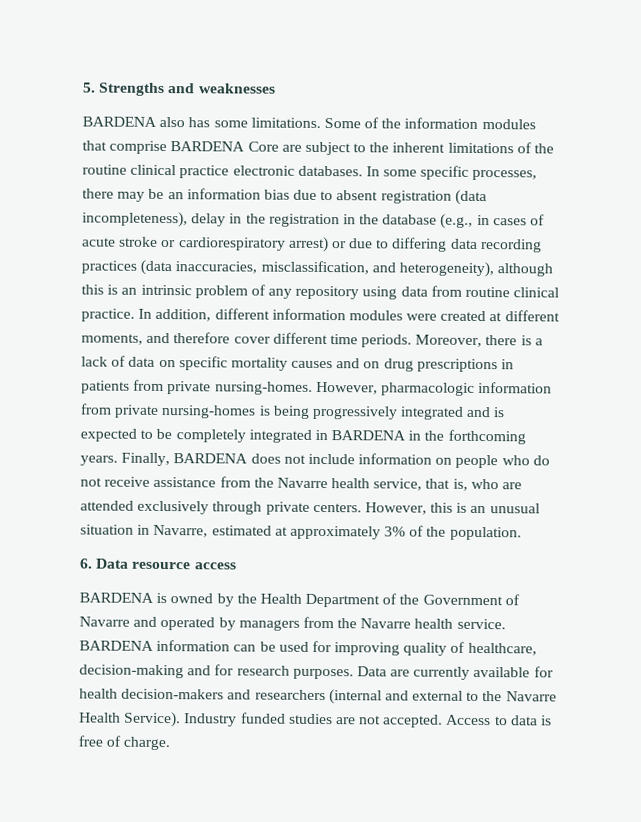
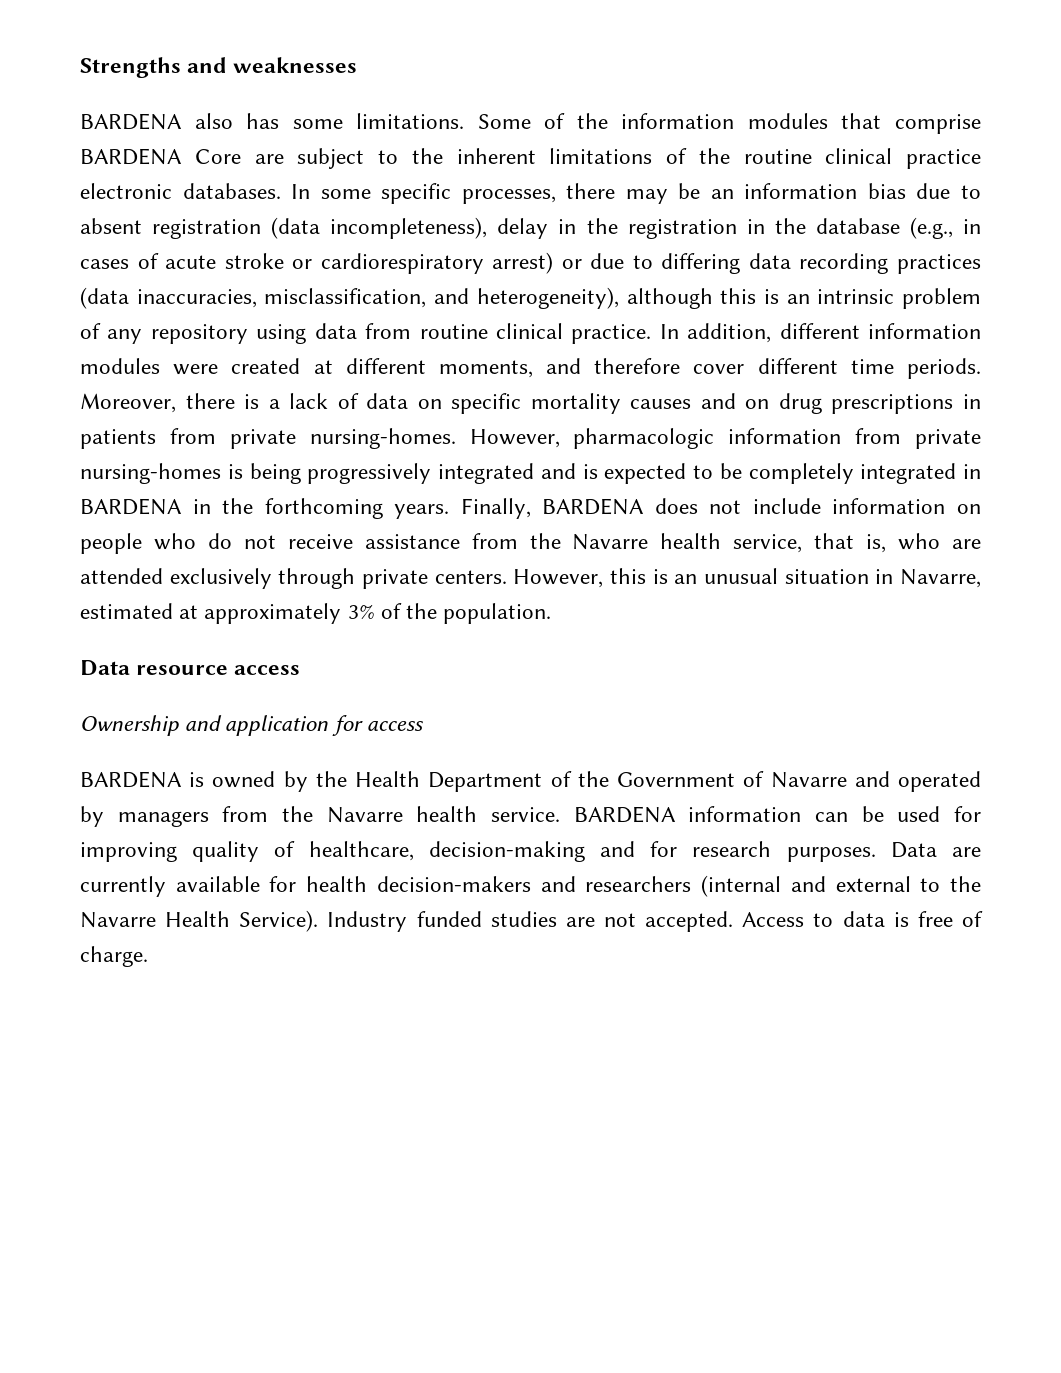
- 5. Strengths and weaknesses
+ Strengths and weaknesses
- 6. Data resource access
+ Data resource access
+ Ownership and application for access

